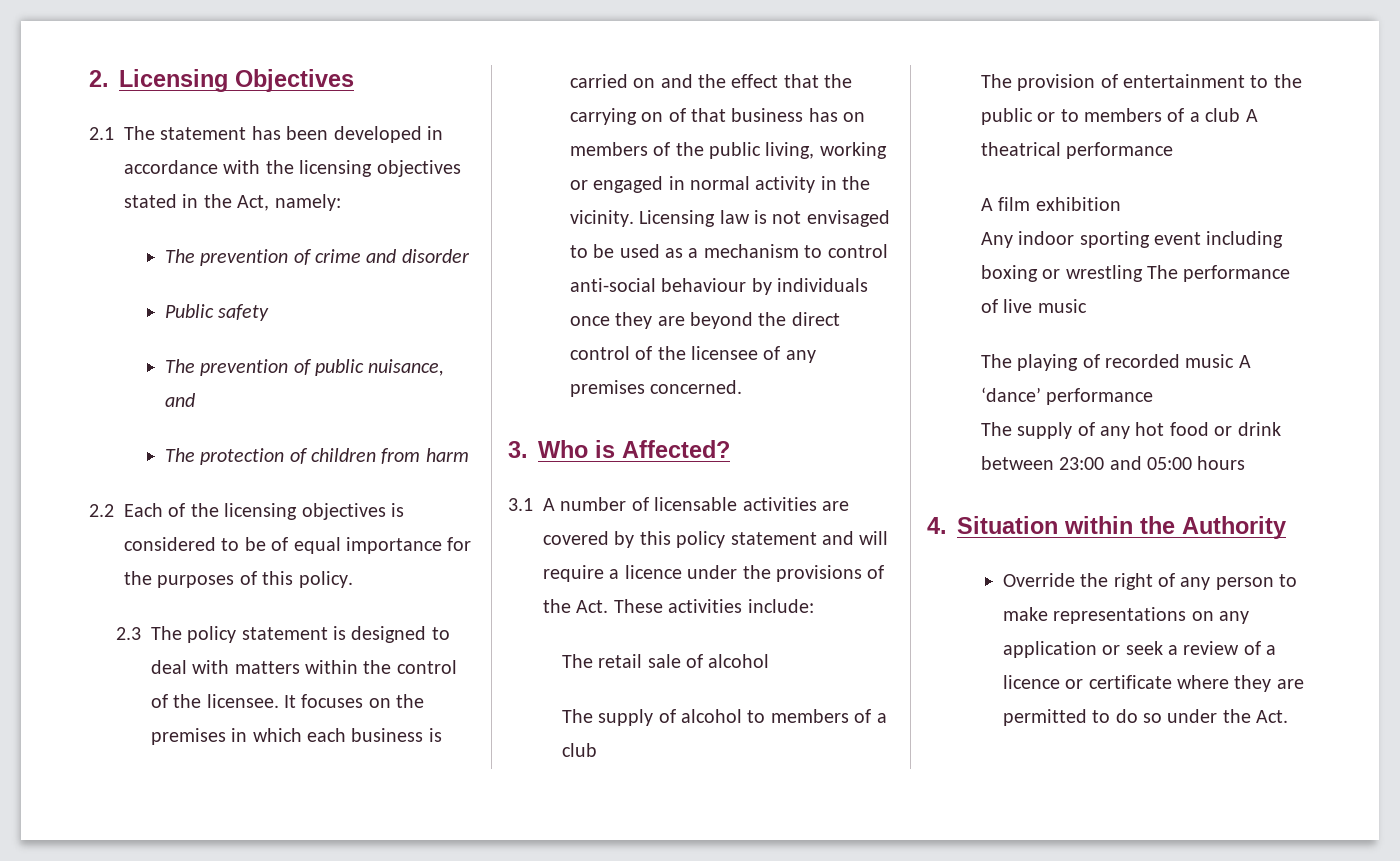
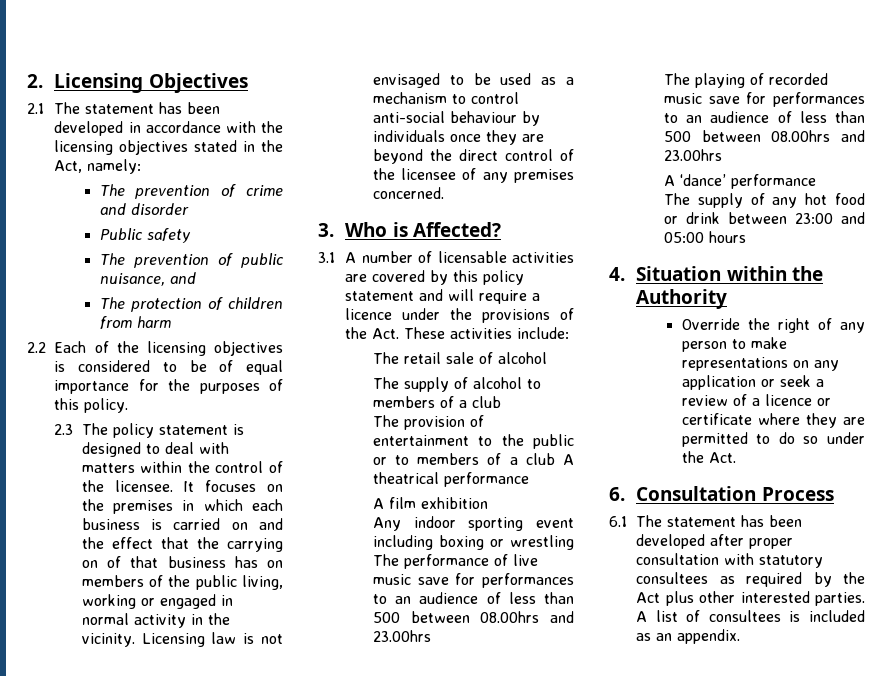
- Any indoor sporting event including boxing or wrestling The performance of live music
+ Any indoor sporting event including boxing or wrestling The performance of live music save for performances to an audience of less than 500 between 08.00hrs and 23.00hrs
- The playing of recorded music A ‘dance’ performance
+ The playing of recorded music save for performances to an audience of less than 500 between 08.00hrs and 23.00hrs
+ A ‘dance’ performance
+ 6. Consultation Process
+ 6.1 The statement has been developed after proper consultation with statutory consultees as required by the Act plus other interested parties. A list of consultees is included as an appendix.

